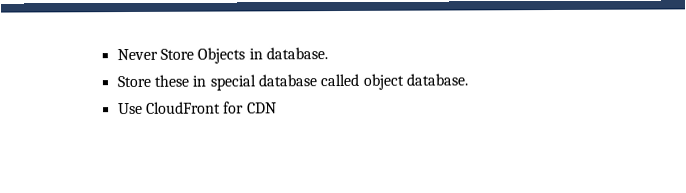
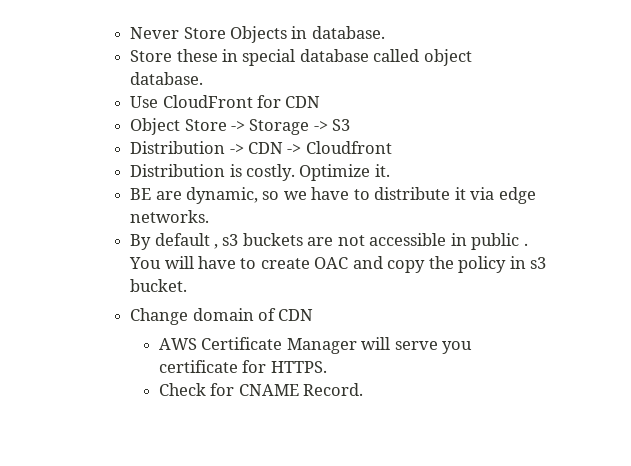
+ Object Store -> Storage -> S3
+ Distribution -> CDN -> Cloudfront
+ Distribution is costly. Optimize it.
+ BE are dynamic, so we have to distribute it via edge networks.
+ By default , s3 buckets are not accessible in public . You will have to create OAC and copy the policy in s3 bucket.
+ Change domain of CDN
+ AWS Certificate Manager will serve you certificate for HTTPS.
+ Check for CNAME Record.

